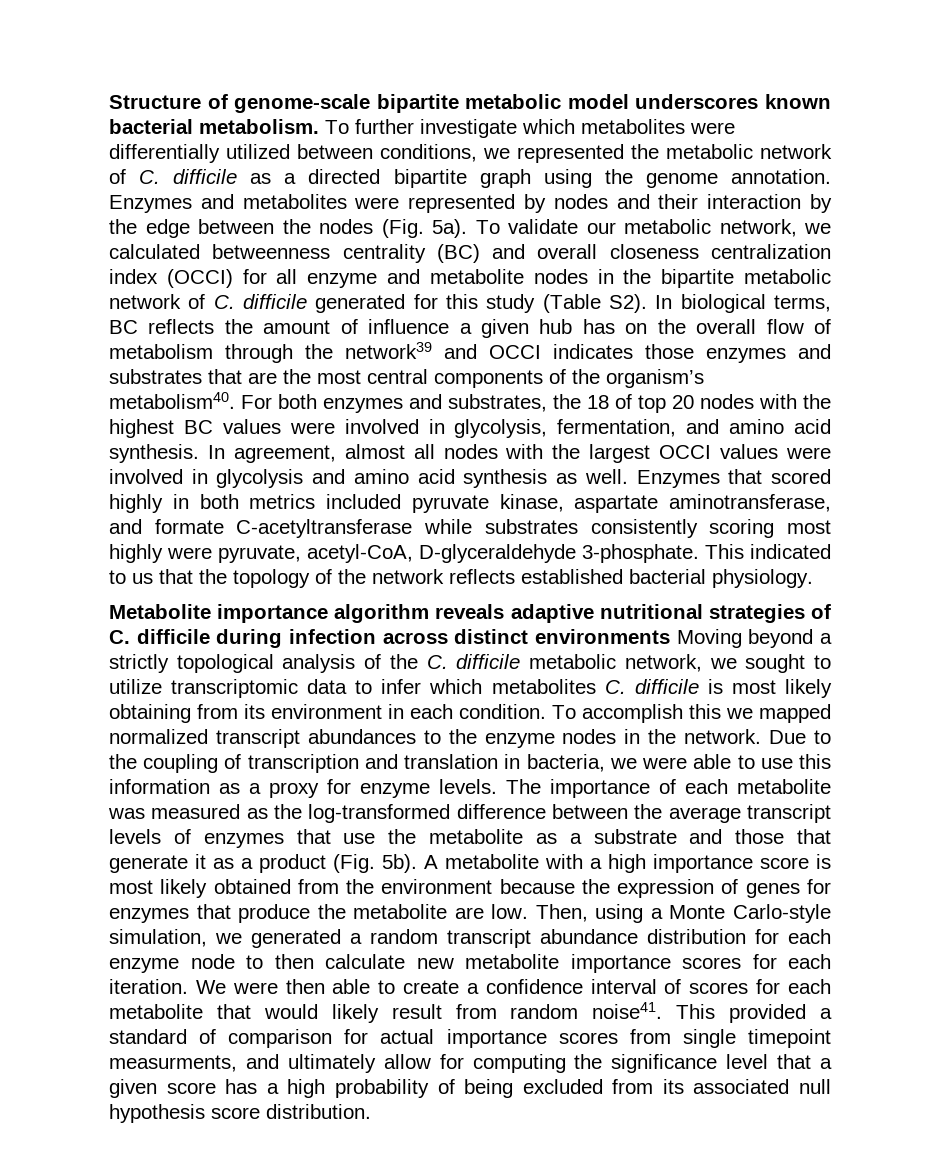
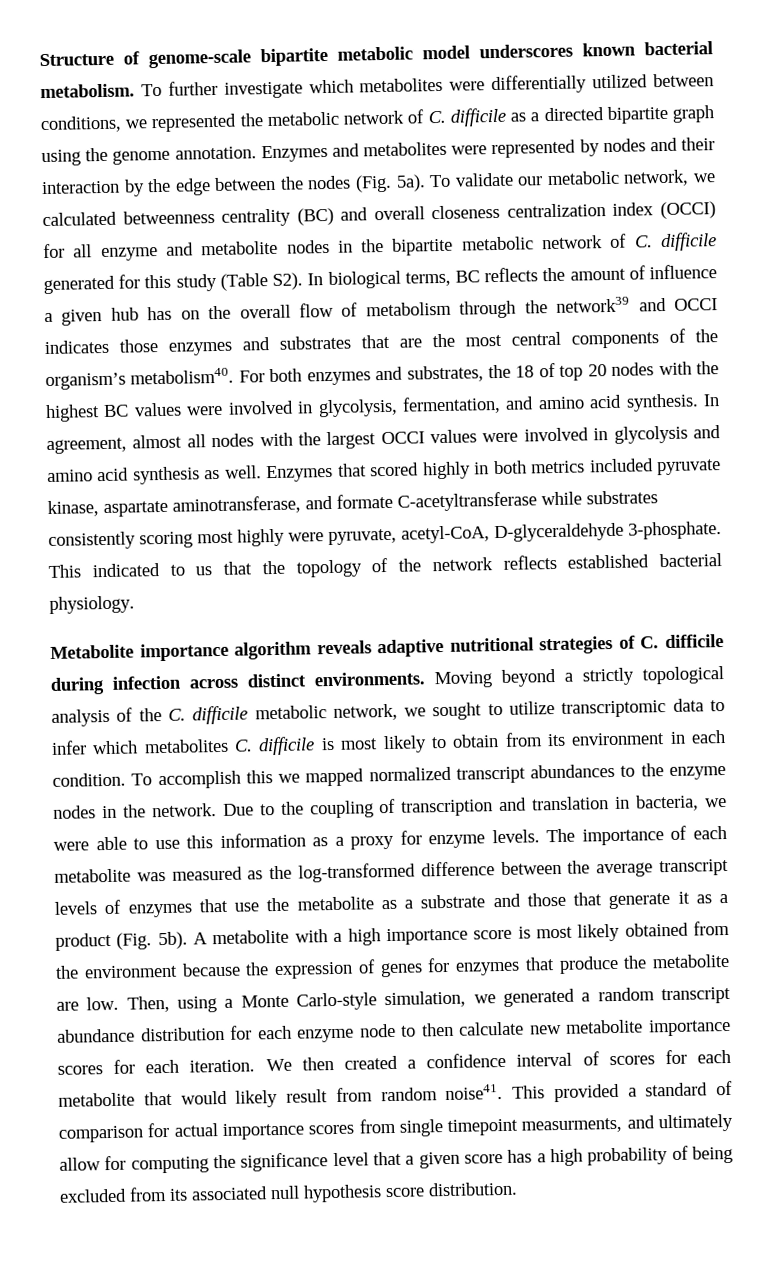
- Metabolite importance algorithm reveals adaptive nutritional strategies of C. difficile during infection across distinct environments Moving beyond a strictly topological analysis of the C. difficile metabolic network, we sought to utilize transcriptomic data to infer which metabolites C. difficile is most likely obtaining from its environment in each condition.
+ Metabolite importance algorithm reveals adaptive nutritional strategies of C. difficile during infection across distinct environments. Moving beyond a strictly topological analysis of the C. difficile metabolic network, we sought to utilize transcriptomic data to infer which metabolites C. difficile is most likely to obtain from its environment in each condition.
- We were then able to create a confidence interval of scores for each metabolite that would likely result from random noise41.
+ We then created a confidence interval of scores for each metabolite that would likely result from random noise41.

